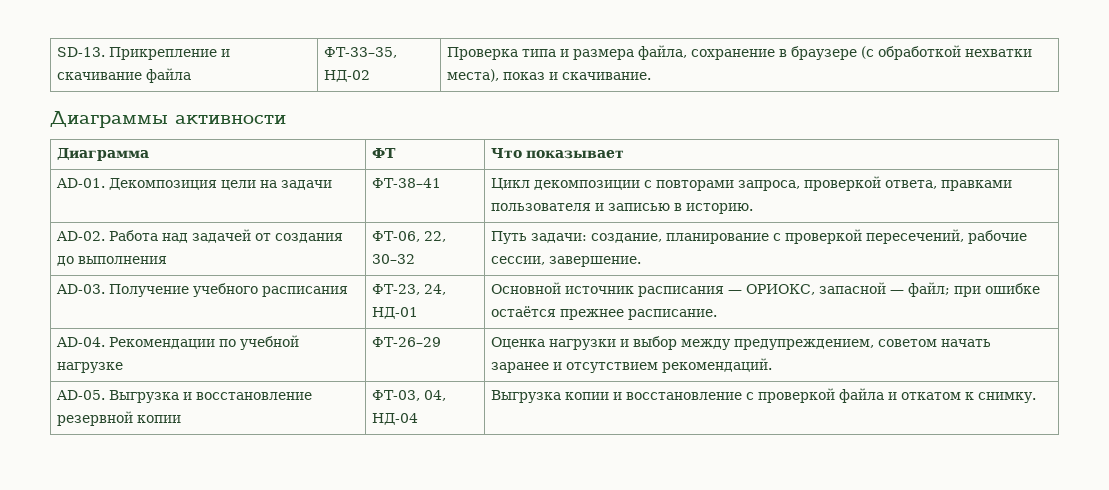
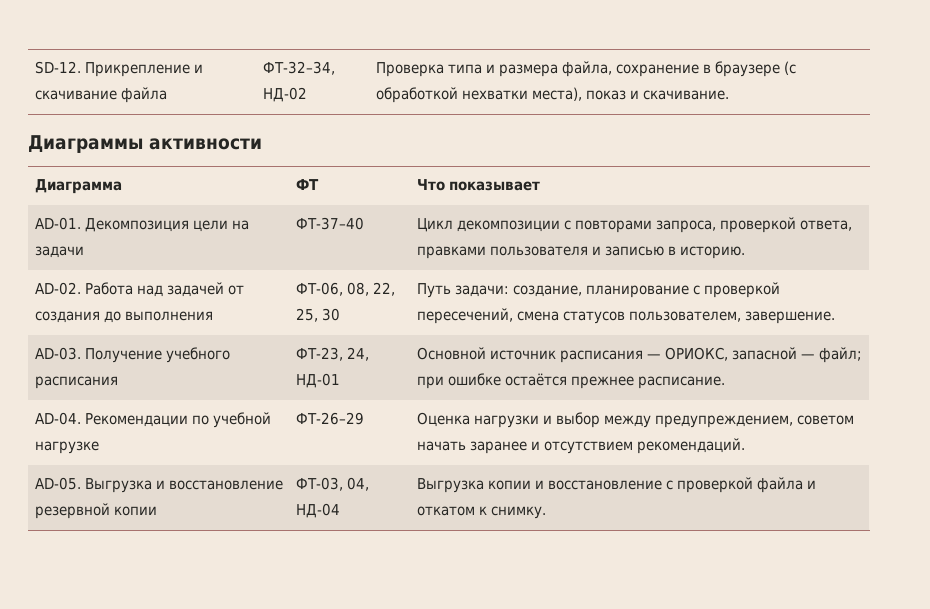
- SD-13. Прикрепление и скачивание файла | ФТ-33–35, НД-02 | Проверка типа и размера файла, сохранение в браузере (с обработкой нехватки места), показ и скачивание.
+ SD-12. Прикрепление и скачивание файла | ФТ-32–34, НД-02 | Проверка типа и размера файла, сохранение в браузере (с обработкой нехватки места), показ и скачивание.
- AD-01. Декомпозиция цели на задачи | ФТ-38–41 | Цикл декомпозиции с повторами запроса, проверкой ответа, правками пользователя и записью в историю.
+ AD-01. Декомпозиция цели на задачи | ФТ-37–40 | Цикл декомпозиции с повторами запроса, проверкой ответа, правками пользователя и записью в историю.
- AD-02. Работа над задачей от создания до выполнения | ФТ-06, 22, 30–32 | Путь задачи: создание, планирование с проверкой пересечений, рабочие сессии, завершение.
+ AD-02. Работа над задачей от создания до выполнения | ФТ-06, 08, 22, 25, 30 | Путь задачи: создание, планирование с проверкой пересечений, смена статусов пользователем, завершение.

